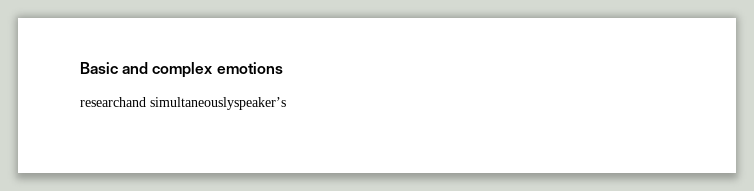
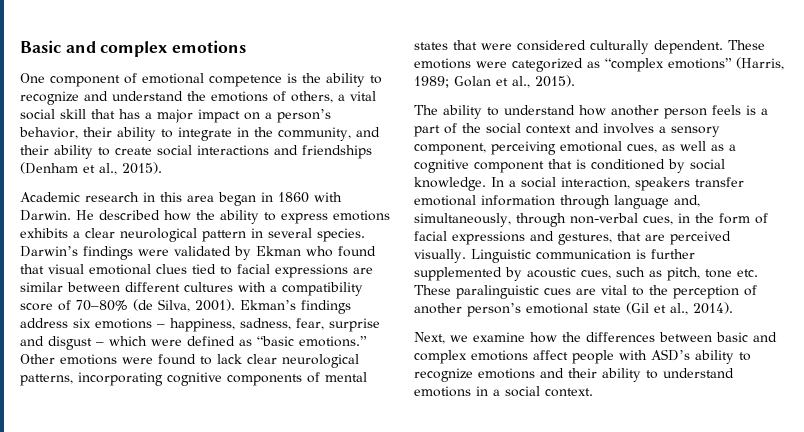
- researchand simultaneouslyspeaker’s
+ One component of emotional competence is the ability to recognize and understand the emotions of others, a vital social skill that has a major impact on a person’s behavior, their ability to integrate in the community, and their ability to create social interactions and friendships (Denham et al., 2015).
+ Academic research in this area began in 1860 with Darwin. He described how the ability to express emotions exhibits a clear neurological pattern in several species. Darwin’s findings were validated by Ekman who found that visual emotional clues tied to facial expressions are similar between different cultures with a compatibility score of 70–80% (de Silva, 2001). Ekman’s findings address six emotions – happiness, sadness, fear, surprise and disgust – which were defined as “basic emotions.” Other emotions were found to lack clear neurological patterns, incorporating cognitive components of mental states that were considered culturally dependent. These emotions were categorized as “complex emotions” (Harris, 1989; Golan et al., 2015).
+ The ability to understand how another person feels is a part of the social context and involves a sensory component, perceiving emotional cues, as well as a cognitive component that is conditioned by social knowledge. In a social interaction, speakers transfer emotional information through language and, simultaneously, through non-verbal cues, in the form of facial expressions and gestures, that are perceived visually. Linguistic communication is further supplemented by acoustic cues, such as pitch, tone etc. These paralinguistic cues are vital to the perception of another person’s emotional state (Gil et al., 2014).
+ Next, we examine how the differences between basic and complex emotions affect people with ASD’s ability to recognize emotions and their ability to understand emotions in a social context.

